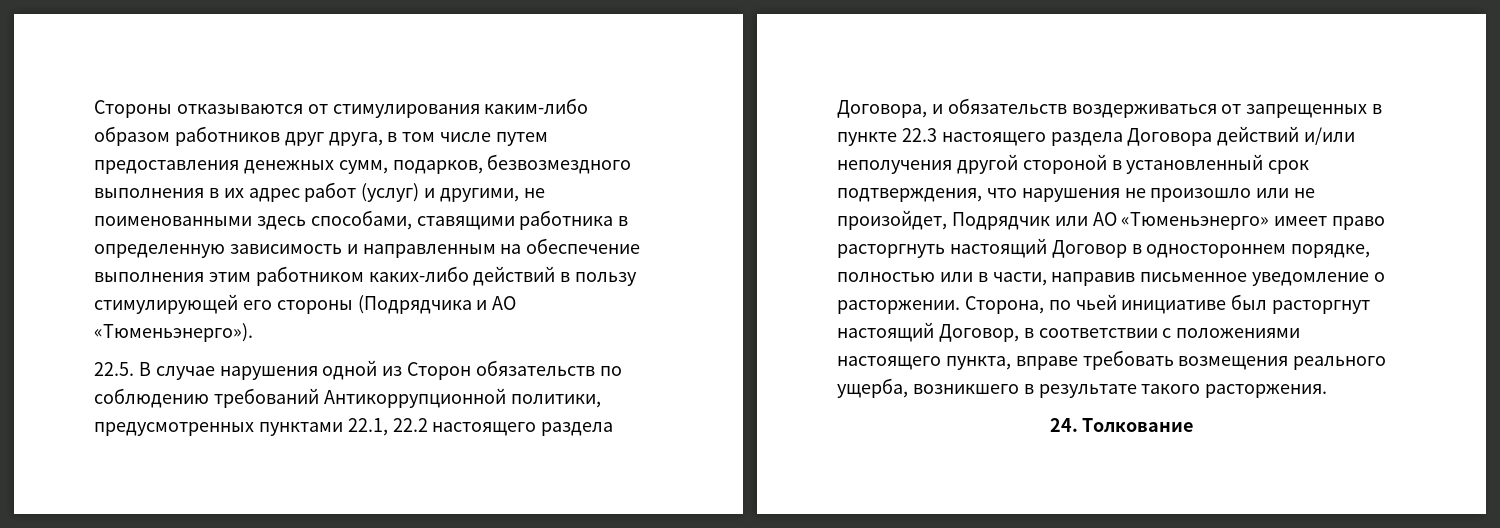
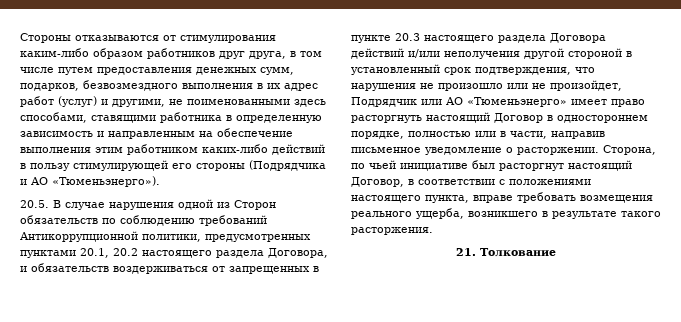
- 22.5. В случае нарушения одной из Сторон обязательств по соблюдению требований Антикоррупционной политики, предусмотренных пунктами 22.1, 22.2 настоящего раздела Договора, и обязательств воздерживаться от запрещенных в пункте 22.3 настоящего раздела Договора действий и/или неполучения другой стороной в установленный срок подтверждения, что нарушения не произошло или не произойдет, Подрядчик или АО «Тюменьэнерго» имеет право расторгнуть настоящий Договор в одностороннем порядке, полностью или в части, направив письменное уведомление о расторжении.
+ 20.5. В случае нарушения одной из Сторон обязательств по соблюдению требований Антикоррупционной политики, предусмотренных пунктами 20.1, 20.2 настоящего раздела Договора, и обязательств воздерживаться от запрещенных в пункте 20.3 настоящего раздела Договора действий и/или неполучения другой стороной в установленный срок подтверждения, что нарушения не произошло или не произойдет, Подрядчик или АО «Тюменьэнерго» имеет право расторгнуть настоящий Договор в одностороннем порядке, полностью или в части, направив письменное уведомление о расторжении.
- 24. Толкование
+ 21. Толкование

